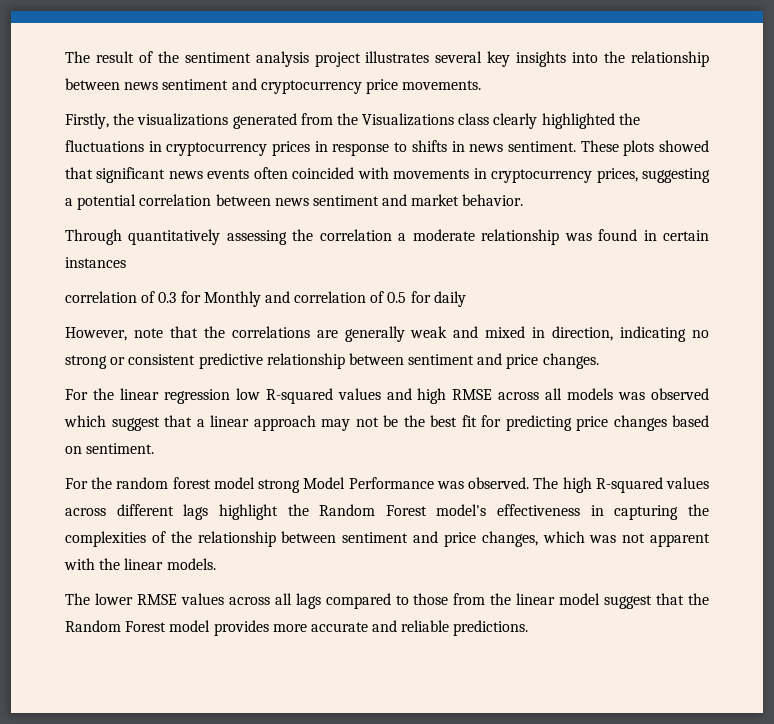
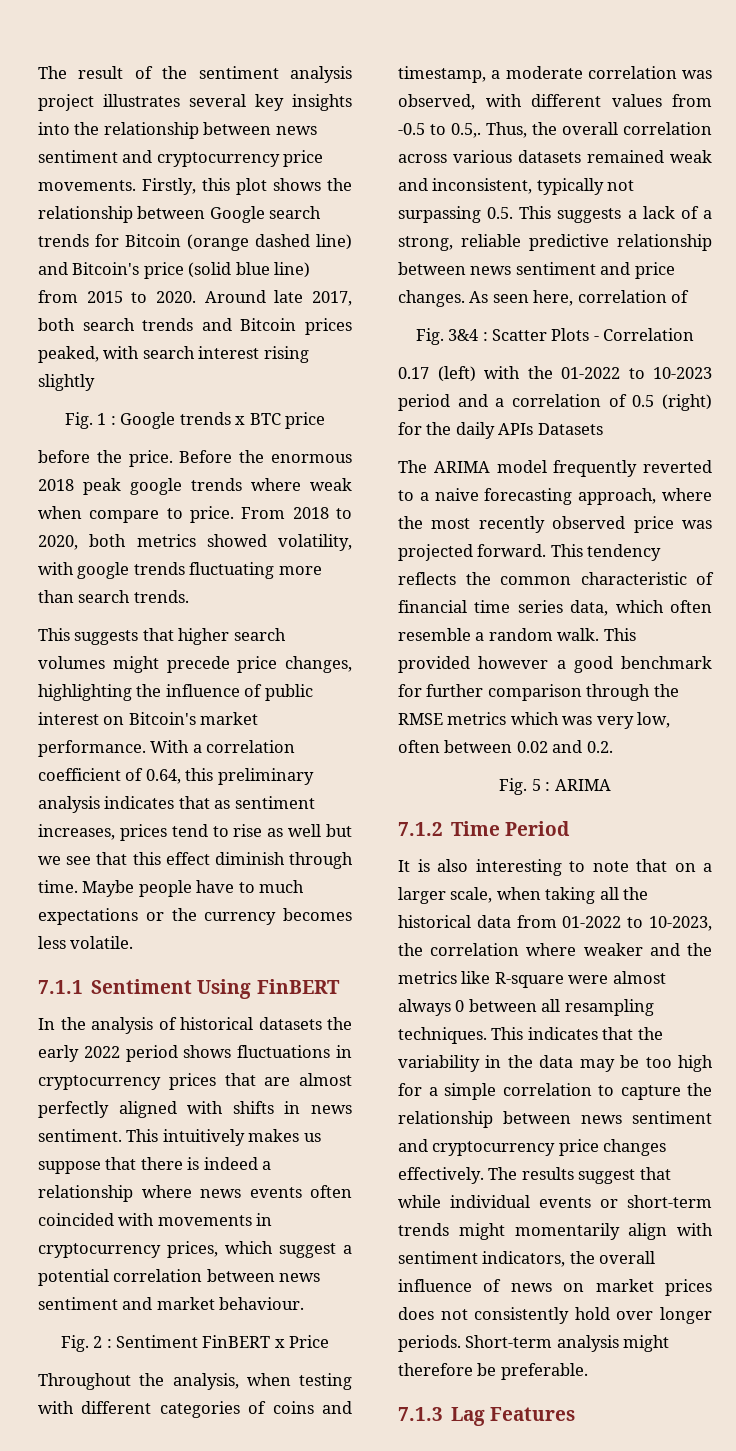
- The result of the sentiment analysis project illustrates several key insights into the relationship between news sentiment and cryptocurrency price movements.
- Firstly, the visualizations generated from the Visualizations class clearly highlighted the fluctuations in cryptocurrency prices in response to shifts in news sentiment. These plots showed that significant news events often coincided with movements in cryptocurrency prices, suggesting a potential correlation between news sentiment and market behavior.
- Through quantitatively assessing the correlation a moderate relationship was found in certain instances
- correlation of 0.3 for Monthly and correlation of 0.5 for daily
- However, note that the correlations are generally weak and mixed in direction, indicating no strong or consistent predictive relationship between sentiment and price changes.
- For the linear regression low R-squared values and high RMSE across all models was observed which suggest that a linear approach may not be the best fit for predicting price changes based on sentiment.
- For the random forest model strong Model Performance was observed. The high R-squared values across different lags highlight the Random Forest model's effectiveness in capturing the complexities of the relationship between sentiment and price changes, which was not apparent with the linear models.
- The lower RMSE values across all lags compared to those from the linear model suggest that the Random Forest model provides more accurate and reliable predictions.
+ The result of the sentiment analysis project illustrates several key insights into the relationship between news sentiment and cryptocurrency price movements. Firstly, this plot shows the relationship between Google search trends for Bitcoin (orange dashed line) and Bitcoin's price (solid blue line) from 2015 to 2020. Around late 2017, both search trends and Bitcoin prices peaked, with search interest rising slightly
+ Fig. 1 : Google trends x BTC price
+ before the price. Before the enormous 2018 peak google trends where weak when compare to price. From 2018 to 2020, both metrics showed volatility, with google trends fluctuating more than search trends.
+ This suggests that higher search volumes might precede price changes, highlighting the influence of public interest on Bitcoin's market performance. With a correlation coefficient of 0.64, this preliminary analysis indicates that as sentiment increases, prices tend to rise as well but we see that this effect diminish through time. Maybe people have to much expectations or the currency becomes less volatile.
+ 7.1.1 Sentiment Using FinBERT
+ In the analysis of historical datasets the early 2022 period shows fluctuations in cryptocurrency prices that are almost perfectly aligned with shifts in news sentiment. This intuitively makes us suppose that there is indeed a relationship where news events often coincided with movements in cryptocurrency prices, which suggest a potential correlation between news sentiment and market behaviour.
+ Fig. 2 : Sentiment FinBERT x Price
+ Throughout the analysis, when testing with different categories of coins and timestamp, a moderate correlation was observed, with different values from -0.5 to 0.5,. Thus, the overall correlation across various datasets remained weak and inconsistent, typically not surpassing 0.5. This suggests a lack of a strong, reliable predictive relationship between news sentiment and price changes. As seen here, correlation of
+ Fig. 3&4 : Scatter Plots - Correlation
+ 0.17 (left) with the 01-2022 to 10-2023 period and a correlation of 0.5 (right) for the daily APIs Datasets
+ The ARIMA model frequently reverted to a naive forecasting approach, where the most recently observed price was projected forward. This tendency reflects the common characteristic of financial time series data, which often resemble a random walk. This provided however a good benchmark for further comparison through the RMSE metrics which was very low, often between 0.02 and 0.2.
+ Fig. 5 : ARIMA
+ 7.1.2 Time Period
+ It is also interesting to note that on a larger scale, when taking all the historical data from 01-2022 to 10-2023, the correlation where weaker and the metrics like R-square were almost always 0 between all resampling techniques. This indicates that the variability in the data may be too high for a simple correlation to capture the relationship between news sentiment and cryptocurrency price changes effectively. The results suggest that while individual events or short-term trends might momentarily align with sentiment indicators, the overall influence of news on market prices does not consistently hold over longer periods. Short-term analysis might therefore be preferable.
+ 7.1.3 Lag Features

